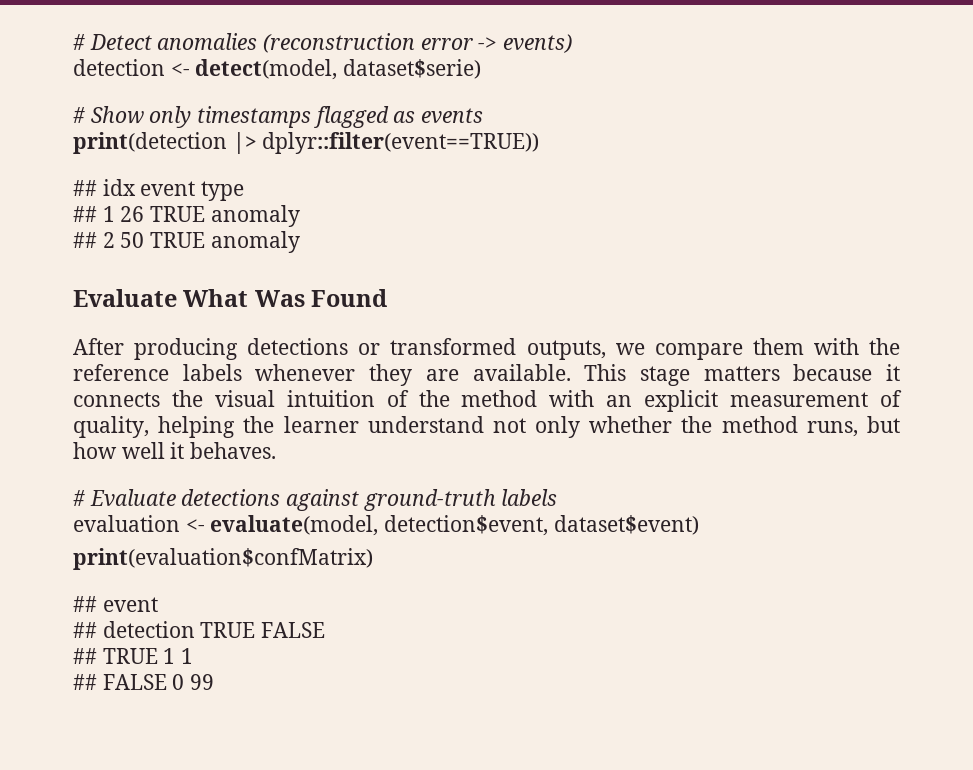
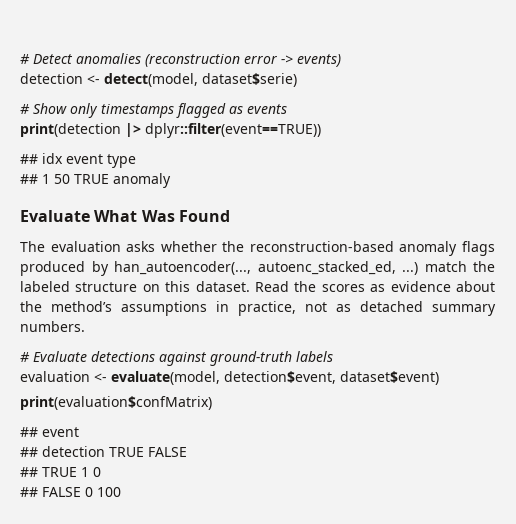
- ## 1 26 TRUE anomaly
- ## 2 50 TRUE anomaly
+ ## 1 50 TRUE anomaly
- After producing detections or transformed outputs, we compare them with the reference labels whenever they are available. This stage matters because it connects the visual intuition of the method with an explicit measurement of quality, helping the learner understand not only whether the method runs, but how well it behaves.
+ The evaluation asks whether the reconstruction-based anomaly flags produced by han_autoencoder(..., autoenc_stacked_ed, ...) match the labeled structure on this dataset. Read the scores as evidence about the method’s assumptions in practice, not as detached summary numbers.
- ## TRUE 1 1
+ ## TRUE 1 0
- ## FALSE 0 99
+ ## FALSE 0 100

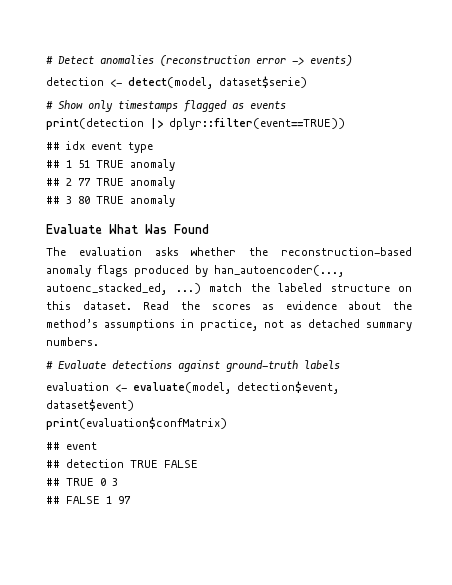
- ## 1 50 TRUE anomaly
+ ## 1 51 TRUE anomaly
+ ## 2 77 TRUE anomaly
+ ## 3 80 TRUE anomaly
- ## TRUE 1 0
+ ## TRUE 0 3
- ## FALSE 0 100
+ ## FALSE 1 97

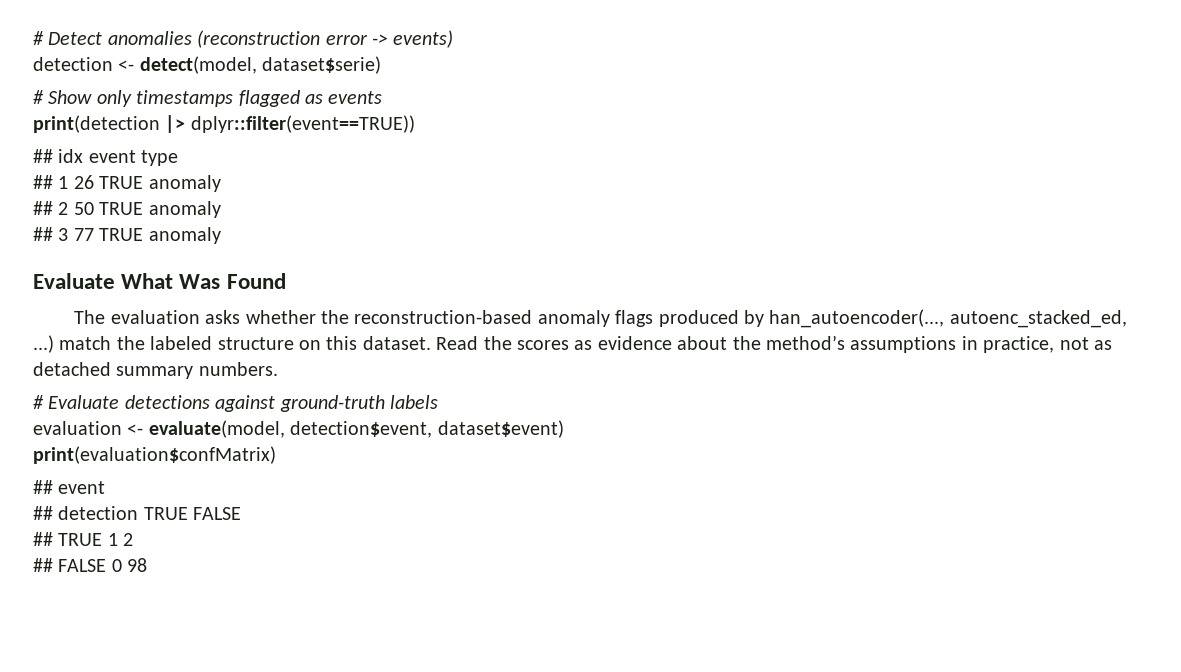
- ## 1 51 TRUE anomaly
+ ## 1 26 TRUE anomaly
- ## 2 77 TRUE anomaly
+ ## 2 50 TRUE anomaly
- ## 3 80 TRUE anomaly
+ ## 3 77 TRUE anomaly
- ## TRUE 0 3
+ ## TRUE 1 2
- ## FALSE 1 97
+ ## FALSE 0 98

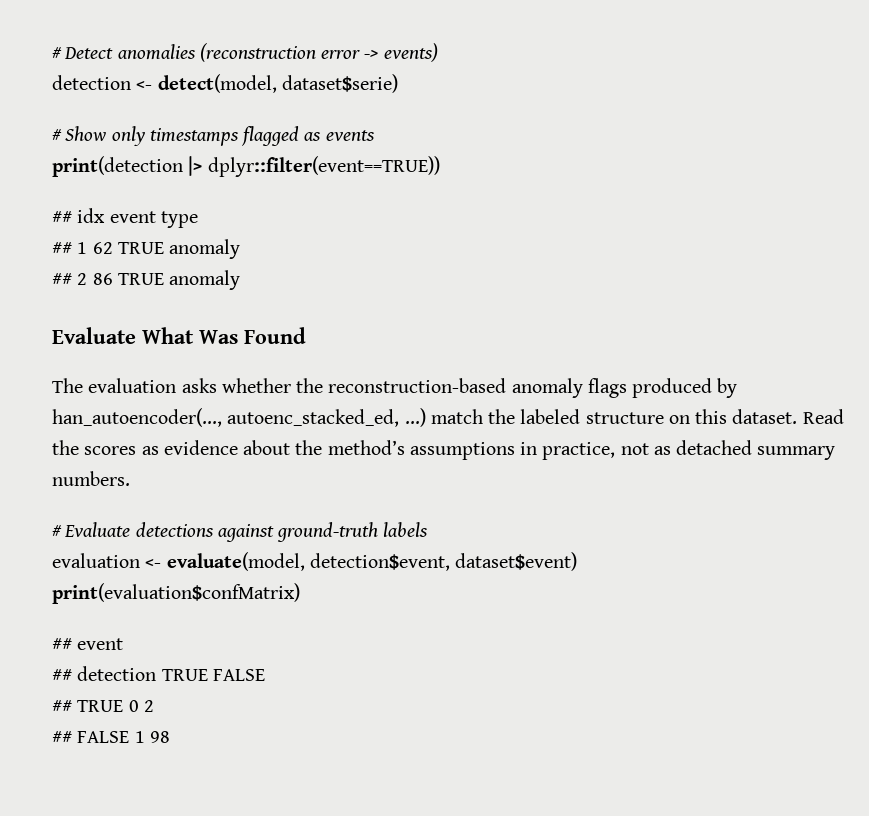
- ## 1 26 TRUE anomaly
+ ## 1 62 TRUE anomaly
- ## 2 50 TRUE anomaly
- ## 3 77 TRUE anomaly
+ ## 2 86 TRUE anomaly
- ## TRUE 1 2
+ ## TRUE 0 2
- ## FALSE 0 98
+ ## FALSE 1 98

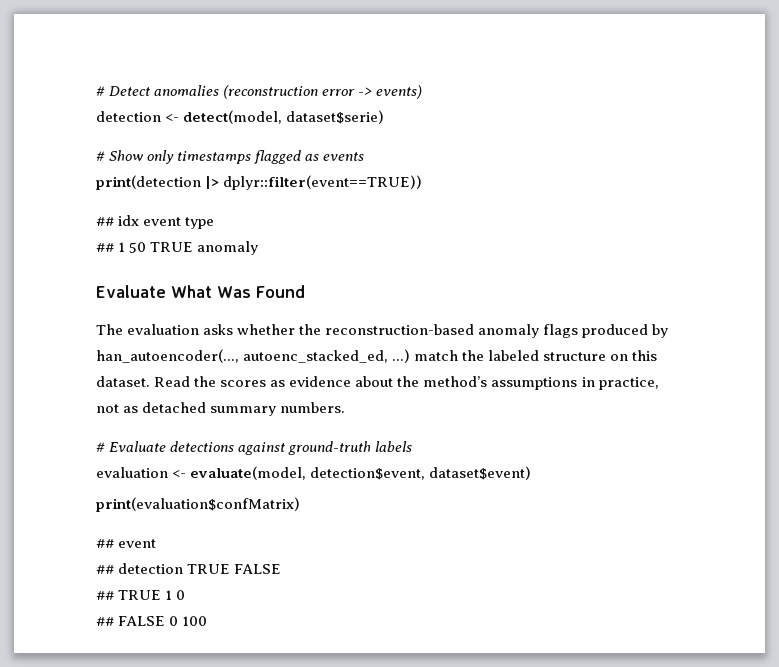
- ## 1 62 TRUE anomaly
- ## 2 86 TRUE anomaly
+ ## 1 50 TRUE anomaly
- ## TRUE 0 2
+ ## TRUE 1 0
- ## FALSE 1 98
+ ## FALSE 0 100

